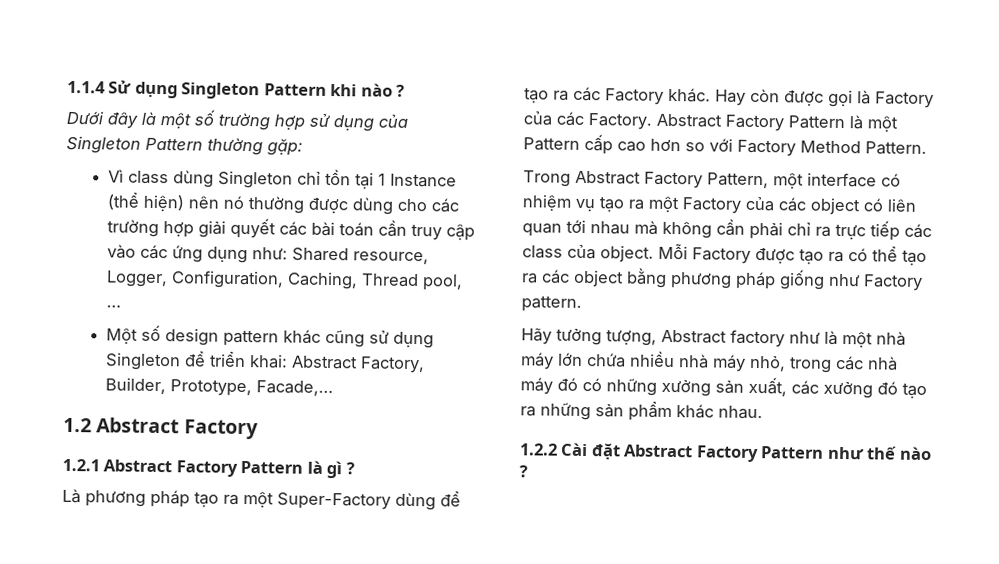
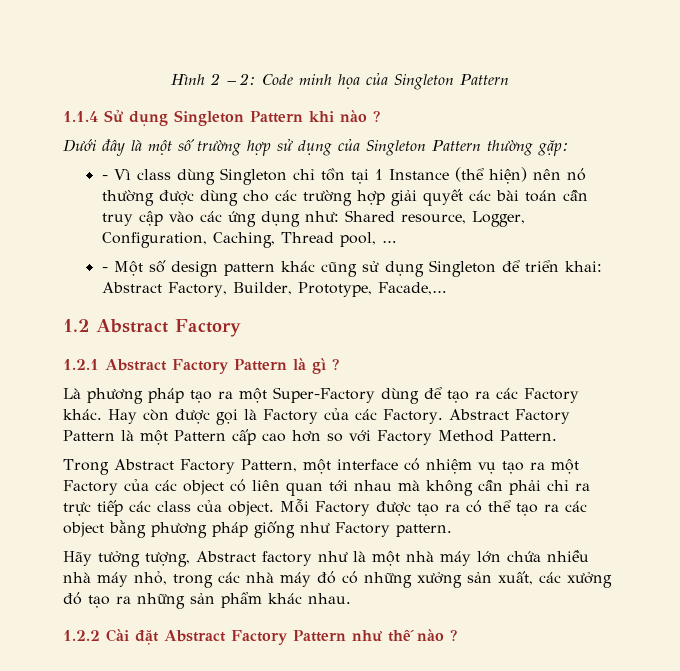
+ Hình 2 – 2: Code minh họa của Singleton Pattern
- Vì class dùng Singleton chỉ tồn tại 1 Instance (thể hiện) nên nó thường được dùng cho các trường hợp giải quyết các bài toán cần truy cập vào các ứng dụng như: Shared resource, Logger, Configuration, Caching, Thread pool, …
+ - Vì class dùng Singleton chỉ tồn tại 1 Instance (thể hiện) nên nó thường được dùng cho các trường hợp giải quyết các bài toán cần truy cập vào các ứng dụng như: Shared resource, Logger, Configuration, Caching, Thread pool, …
- Một số design pattern khác cũng sử dụng Singleton để triển khai: Abstract Factory, Builder, Prototype, Facade,…
+ - Một số design pattern khác cũng sử dụng Singleton để triển khai: Abstract Factory, Builder, Prototype, Facade,…

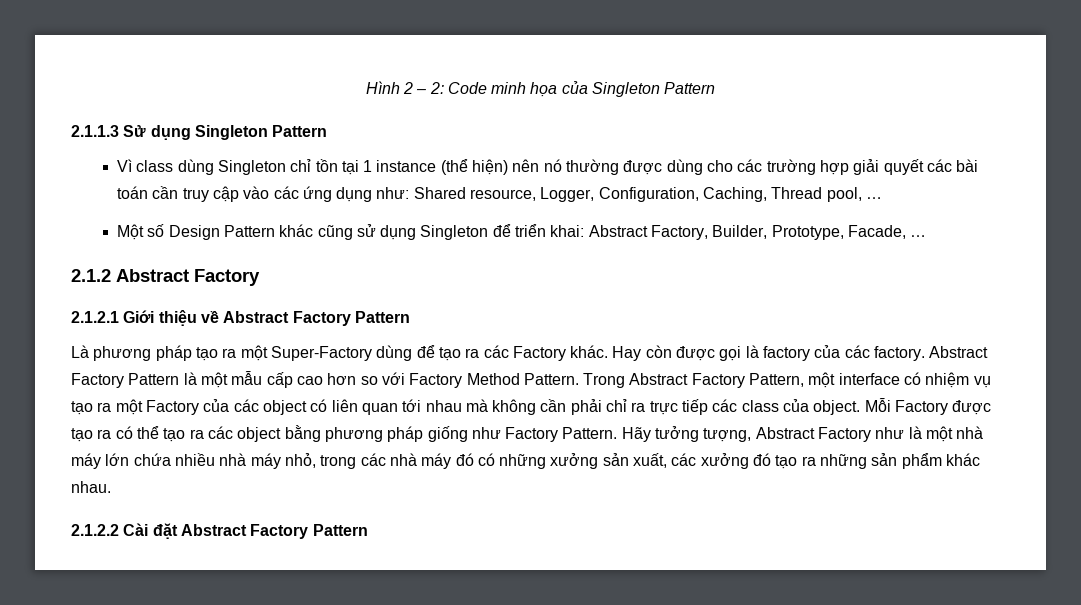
- 1.1.4 Sử dụng Singleton Pattern khi nào ?
- Dưới đây là một số trường hợp sử dụng của Singleton Pattern thường gặp:
- - Vì class dùng Singleton chỉ tồn tại 1 Instance (thể hiện) nên nó thường được dùng cho các trường hợp giải quyết các bài toán cần truy cập vào các ứng dụng như: Shared resource, Logger, Configuration, Caching, Thread pool, …
+ 2.1.1.3 Sử dụng Singleton Pattern
+ Vì class dùng Singleton chỉ tồn tại 1 instance (thể hiện) nên nó thường được dùng cho các trường hợp giải quyết các bài toán cần truy cập vào các ứng dụng như: Shared resource, Logger, Configuration, Caching, Thread pool, …
- - Một số design pattern khác cũng sử dụng Singleton để triển khai: Abstract Factory, Builder, Prototype, Facade,…
- 1.2 Abstract Factory
+ Một số Design Pattern khác cũng sử dụng Singleton để triển khai: Abstract Factory, Builder, Prototype, Facade, …
+ 2.1.2 Abstract Factory
- 1.2.1 Abstract Factory Pattern là gì ?
+ 2.1.2.1 Giới thiệu về Abstract Factory Pattern
- Hay còn được gọi là Factory của các Factory.
+ Hay còn được gọi là factory của các factory.
- Abstract Factory Pattern là một Pattern cấp cao hơn so với Factory Method Pattern.
- Trong Abstract Factory Pattern, một interface có nhiệm vụ tạo ra một Factory của các object có liên quan tới nhau mà không cần phải chỉ ra trực tiếp các class của object.
+ Abstract Factory Pattern là một mẫu cấp cao hơn so với Factory Method Pattern. Trong Abstract Factory Pattern, một interface có nhiệm vụ tạo ra một Factory của các object có liên quan tới nhau mà không cần phải chỉ ra trực tiếp các class của object.
- Mỗi Factory được tạo ra có thể tạo ra các object bằng phương pháp giống như Factory pattern.
- Hãy tưởng tượng, Abstract factory như là một nhà máy lớn chứa nhiều nhà máy nhỏ, trong các nhà máy đó có những xưởng sản xuất, các xưởng đó tạo ra những sản phẩm khác nhau.
+ Mỗi Factory được tạo ra có thể tạo ra các object bằng phương pháp giống như Factory Pattern. Hãy tưởng tượng, Abstract Factory như là một nhà máy lớn chứa nhiều nhà máy nhỏ, trong các nhà máy đó có những xưởng sản xuất, các xưởng đó tạo ra những sản phẩm khác nhau.
- 1.2.2 Cài đặt Abstract Factory Pattern như thế nào ?
+ 2.1.2.2 Cài đặt Abstract Factory Pattern

